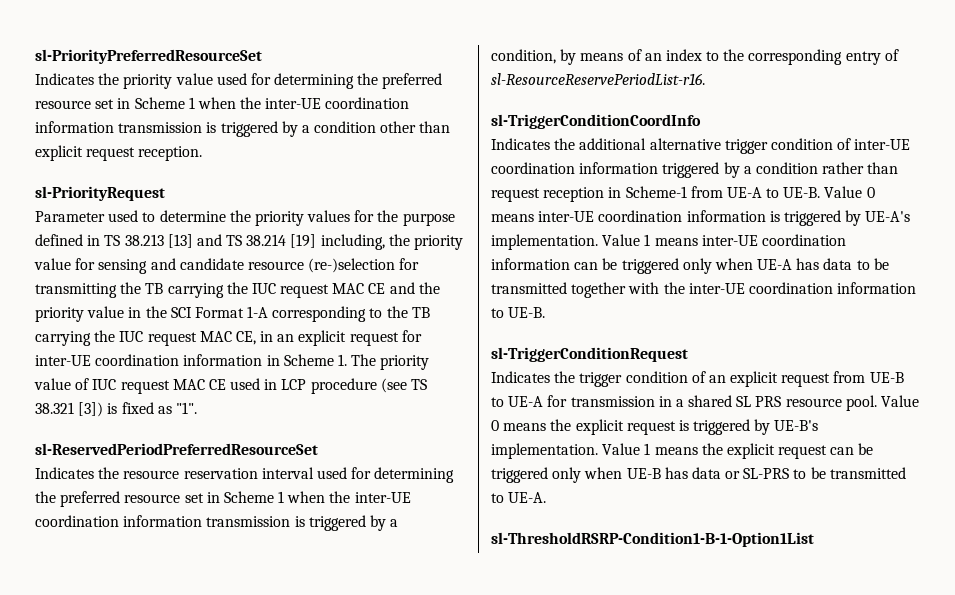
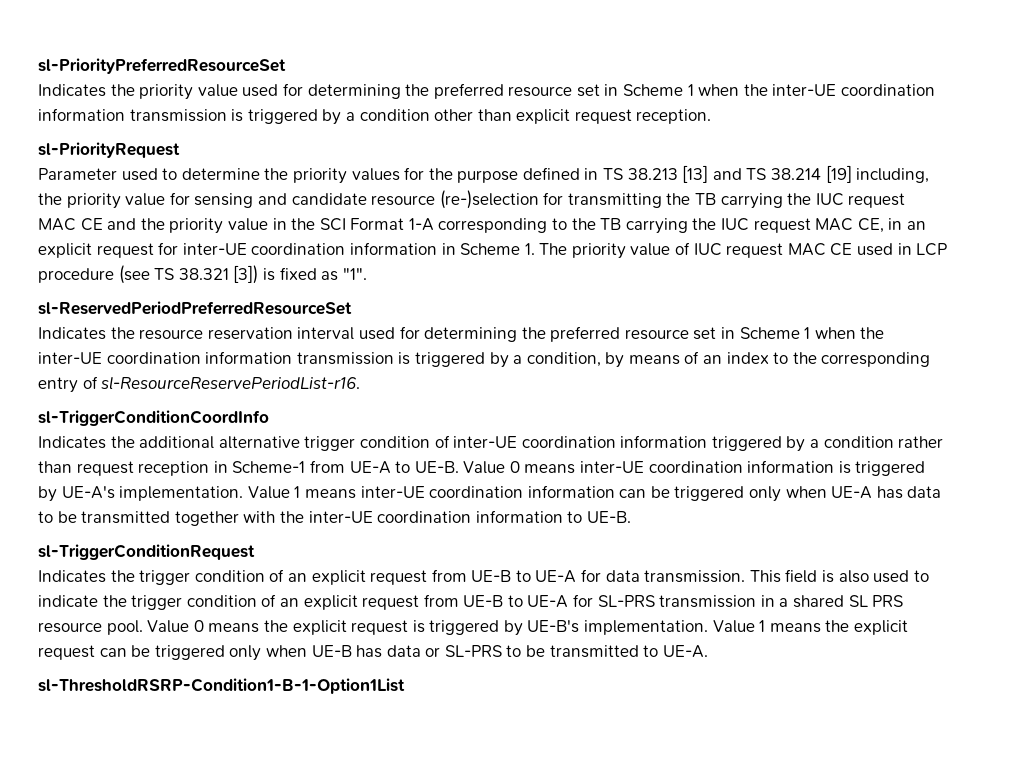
- Indicates the trigger condition of an explicit request from UE-B to UE-A for transmission in a shared SL PRS resource pool.
+ Indicates the trigger condition of an explicit request from UE-B to UE-A for data transmission. This field is also used to indicate the trigger condition of an explicit request from UE-B to UE-A for SL-PRS transmission in a shared SL PRS resource pool.

